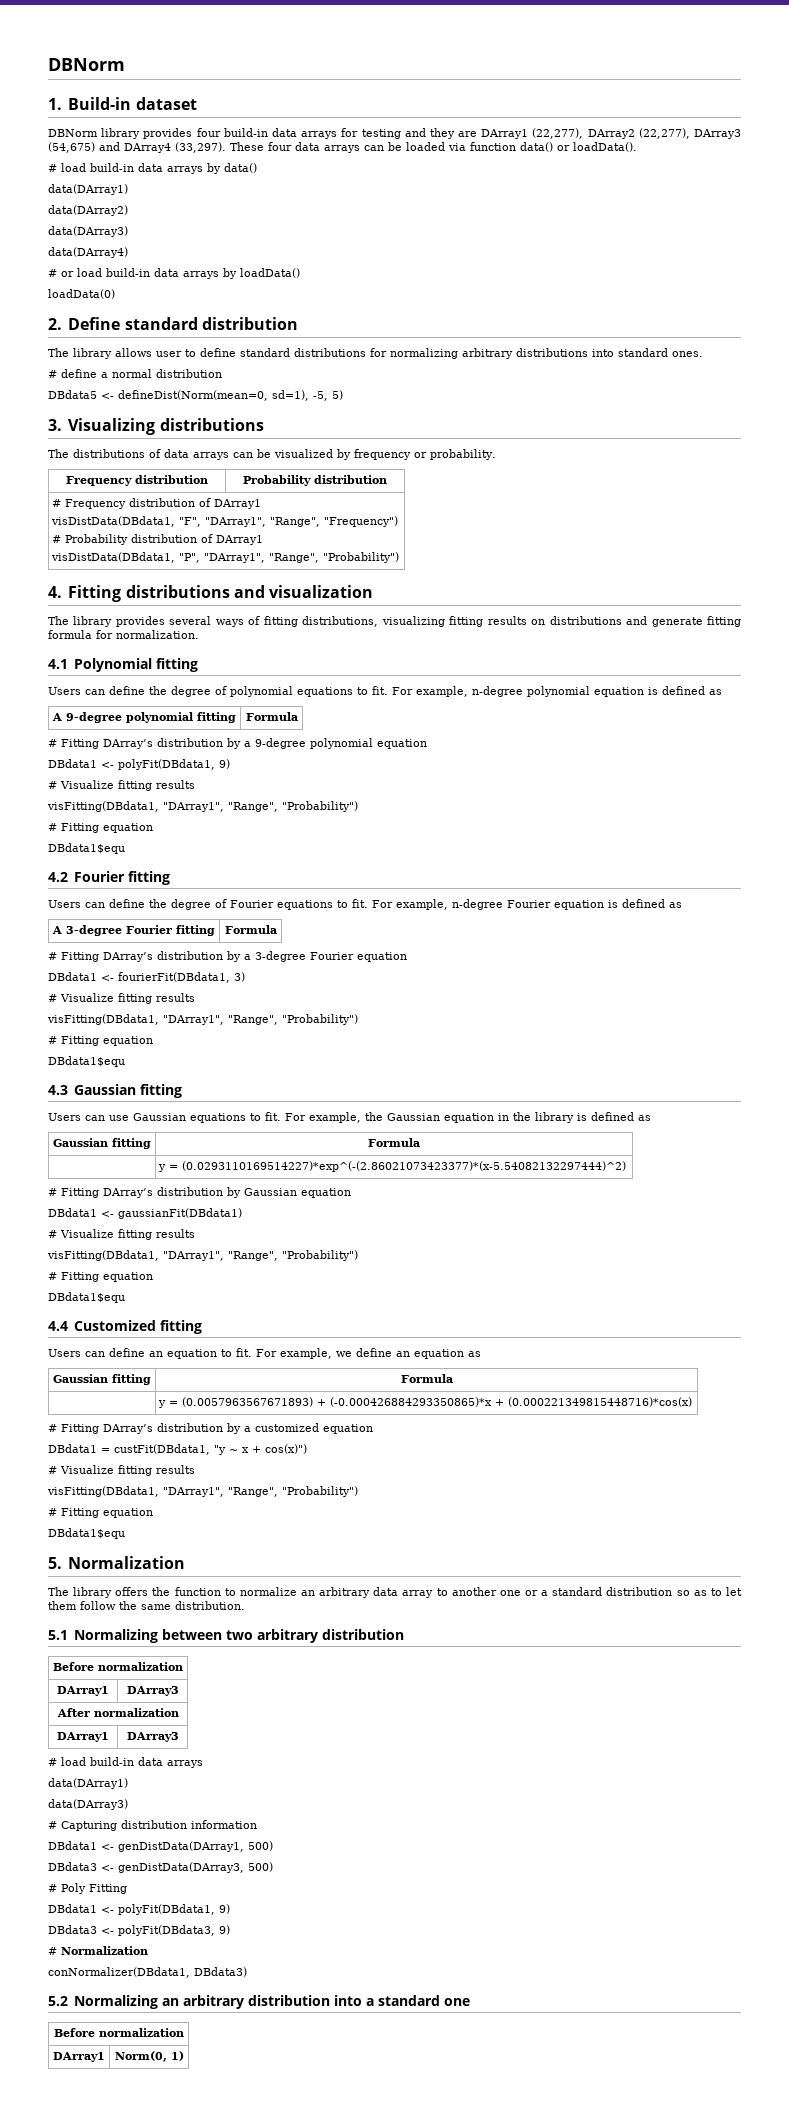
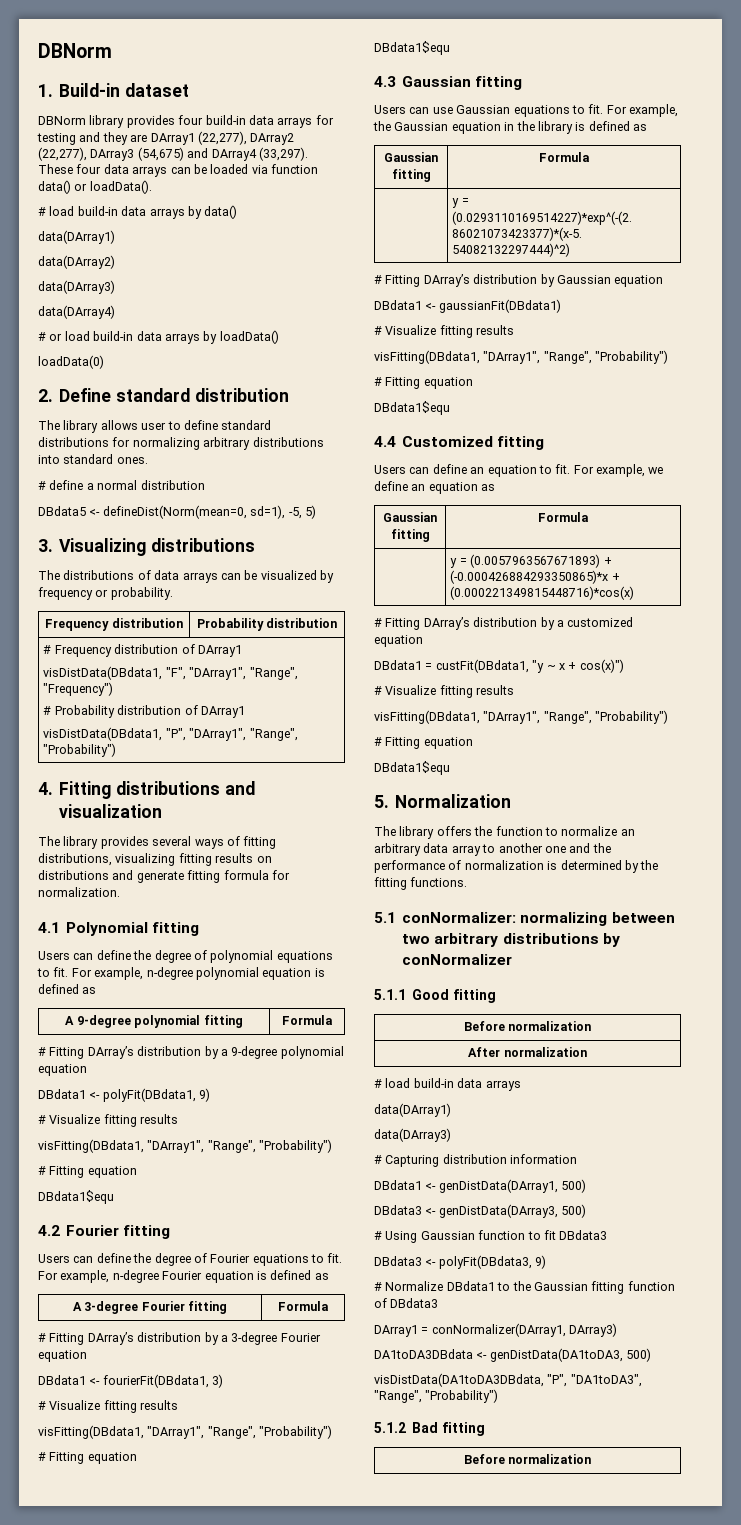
- The library offers the function to normalize an arbitrary data array to another one or a standard distribution so as to let them follow the same distribution.
+ The library offers the function to normalize an arbitrary data array to another one and the performance of normalization is determined by the fitting functions.
- 5.1 Normalizing between two arbitrary distribution
+ 5.1 conNormalizer: normalizing between two arbitrary distributions by conNormalizer
+ 5.1.1 Good fitting
  Before normalization
- DArray1 | DArray3
  After normalization
- DArray1 | DArray3
- # Poly Fitting
- DBdata1 <- polyFit(DBdata1, 9)
+ # Using Gaussian function to fit DBdata3
- # Normalization
- conNormalizer(DBdata1, DBdata3)
- 5.2 Normalizing an arbitrary distribution into a standard one
+ # Normalize DBdata1 to the Gaussian fitting function of DBdata3
+ DArray1 = conNormalizer(DArray1, DArray3)
+ DA1toDA3DBdata <- genDistData(DA1toDA3, 500)
+ visDistData(DA1toDA3DBdata, "P", "DA1toDA3", "Range", "Probability")
+ 5.1.2 Bad fitting
  Before normalization
- DArray1 | Norm(0, 1)

